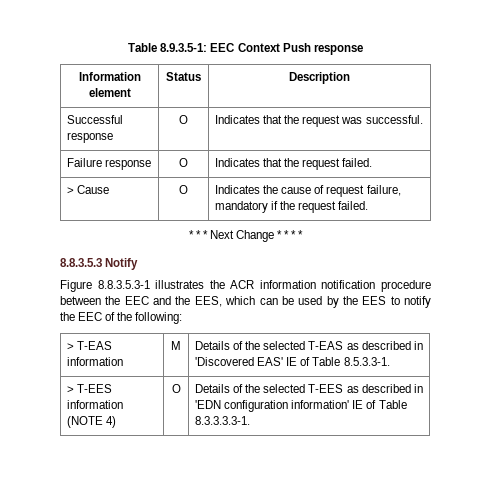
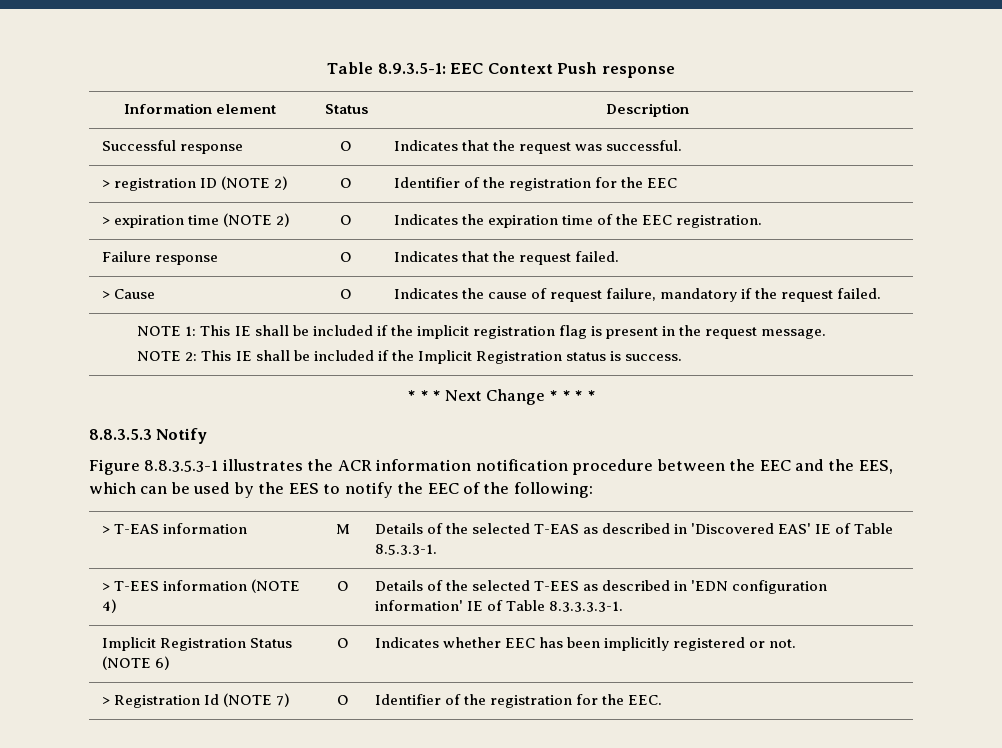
+ > registration ID (NOTE 2) | O | Identifier of the registration for the EEC
+ > expiration time (NOTE 2) | O | Indicates the expiration time of the EEC registration.
+ NOTE 1: This IE shall be included if the implicit registration flag is present in the request message.
+ NOTE 2: This IE shall be included if the Implicit Registration status is success.
+ Implicit Registration Status (NOTE 6) | O | Indicates whether EEC has been implicitly registered or not.
+ > Registration Id (NOTE 7) | O | Identifier of the registration for the EEC.

